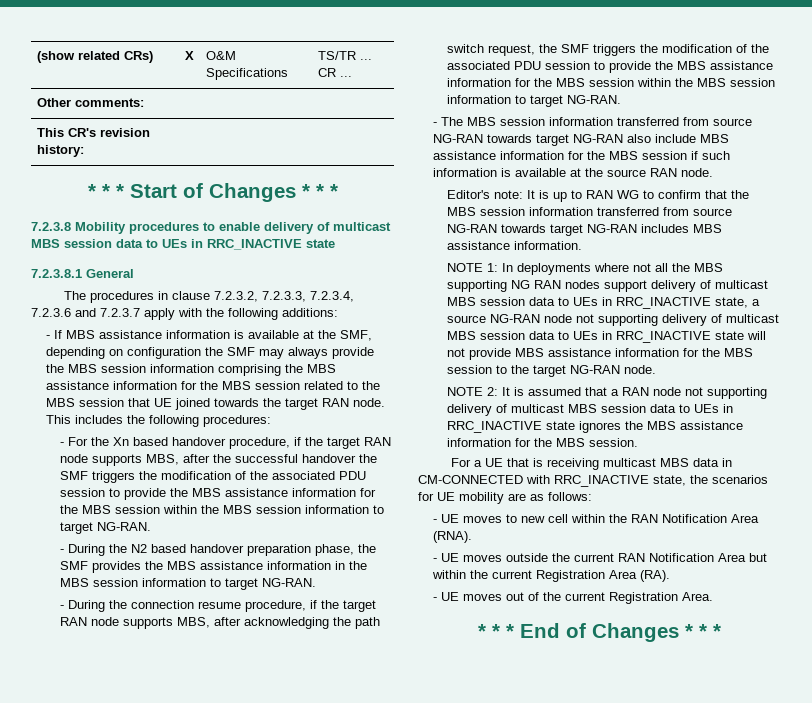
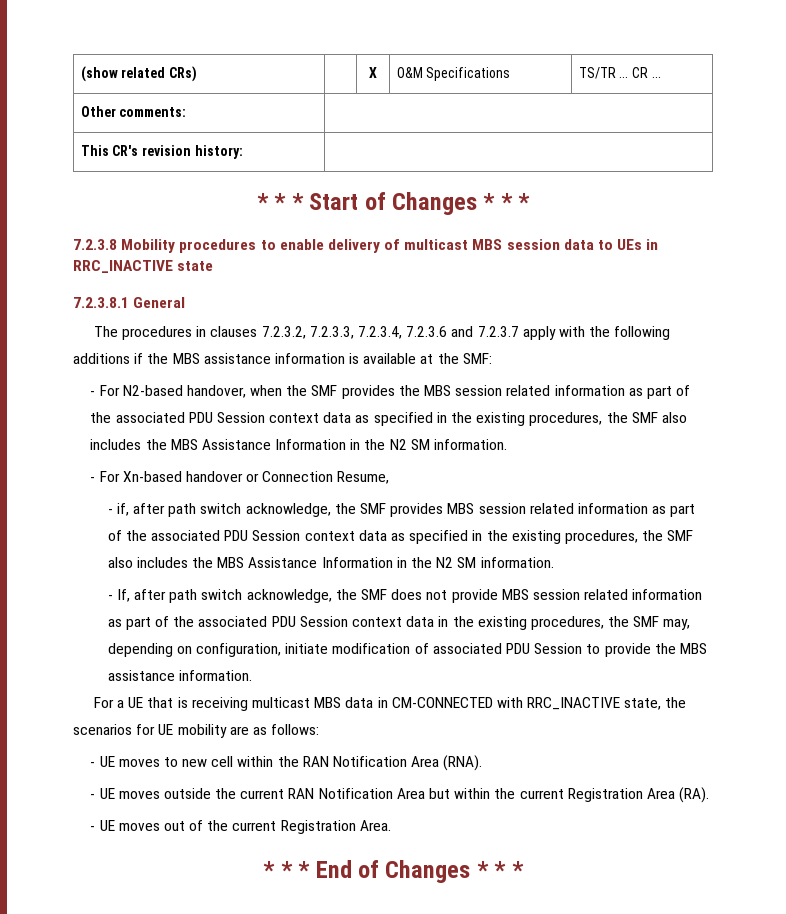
- The procedures in clause 7.2.3.2, 7.2.3.3, 7.2.3.4, 7.2.3.6 and 7.2.3.7 apply with the following additions:
- - If MBS assistance information is available at the SMF, depending on configuration the SMF may always provide the MBS session information comprising the MBS assistance information for the MBS session related to the MBS session that UE joined towards the target RAN node. This includes the following procedures:
- - For the Xn based handover procedure, if the target RAN node supports MBS, after the successful handover the SMF triggers the modification of the associated PDU session to provide the MBS assistance information for the MBS session within the MBS session information to target NG-RAN.
- - During the N2 based handover preparation phase, the SMF provides the MBS assistance information in the MBS session information to target NG-RAN.
- - During the connection resume procedure, if the target RAN node supports MBS, after acknowledging the path switch request, the SMF triggers the modification of the associated PDU session to provide the MBS assistance information for the MBS session within the MBS session information to target NG-RAN.
- - The MBS session information transferred from source NG-RAN towards target NG-RAN also include MBS assistance information for the MBS session if such information is available at the source RAN node.
- Editor's note: It is up to RAN WG to confirm that the MBS session information transferred from source NG-RAN towards target NG-RAN includes MBS assistance information.
- NOTE 1: In deployments where not all the MBS supporting NG RAN nodes support delivery of multicast MBS session data to UEs in RRC_INACTIVE state, a source NG-RAN node not supporting delivery of multicast MBS session data to UEs in RRC_INACTIVE state will not provide MBS assistance information for the MBS session to the target NG-RAN node.
- NOTE 2: It is assumed that a RAN node not supporting delivery of multicast MBS session data to UEs in RRC_INACTIVE state ignores the MBS assistance information for the MBS session.
+ The procedures in clauses 7.2.3.2, 7.2.3.3, 7.2.3.4, 7.2.3.6 and 7.2.3.7 apply with the following additions if the MBS assistance information is available at the SMF:
+ - For N2-based handover, when the SMF provides the MBS session related information as part of the associated PDU Session context data as specified in the existing procedures, the SMF also includes the MBS Assistance Information in the N2 SM information.
+ - For Xn-based handover or Connection Resume,
+ - if, after path switch acknowledge, the SMF provides MBS session related information as part of the associated PDU Session context data as specified in the existing procedures, the SMF also includes the MBS Assistance Information in the N2 SM information.
+ - If, after path switch acknowledge, the SMF does not provide MBS session related information as part of the associated PDU Session context data in the existing procedures, the SMF may, depending on configuration, initiate modification of associated PDU Session to provide the MBS assistance information.

